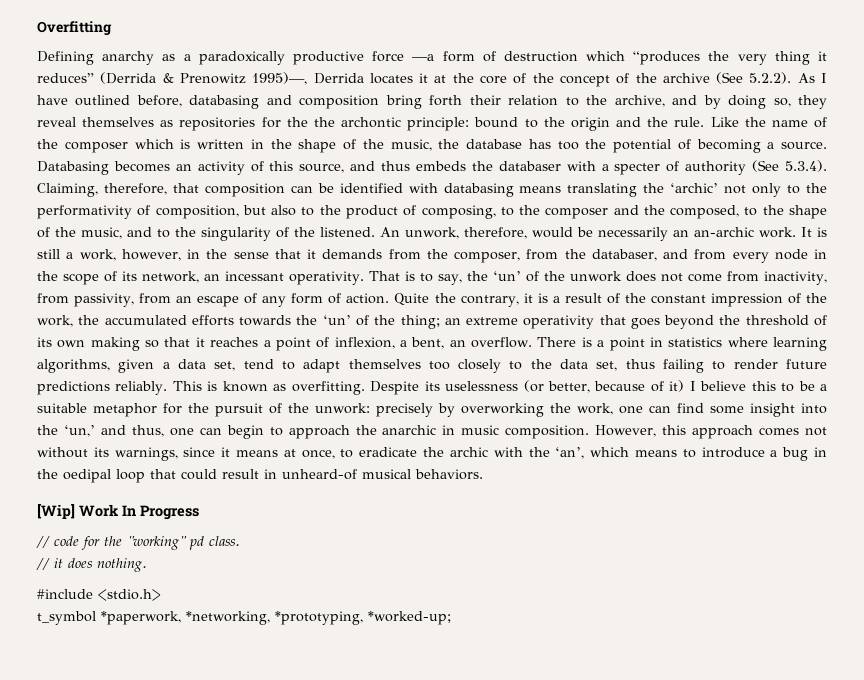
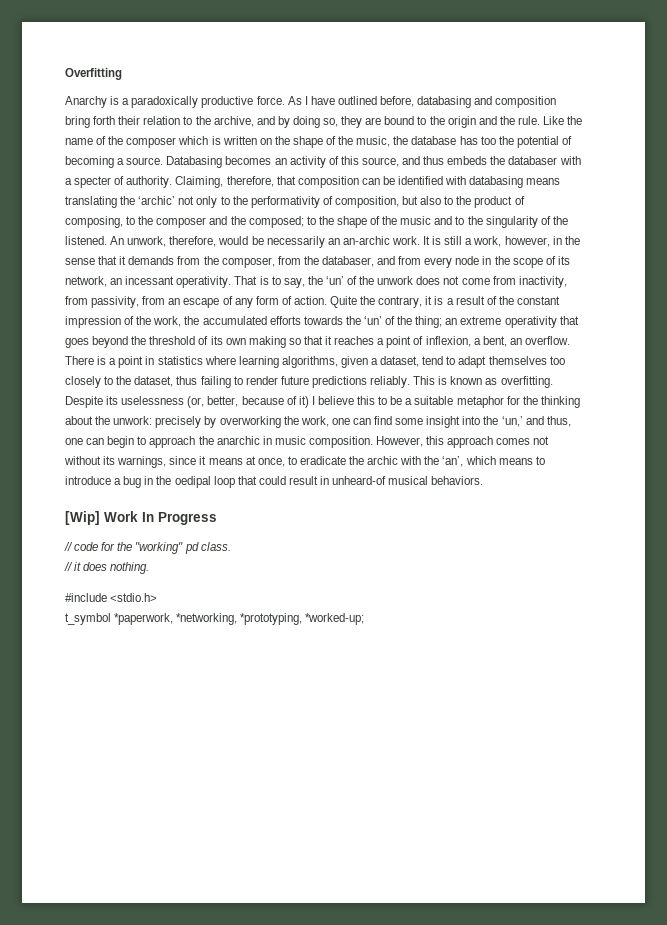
- Defining anarchy as a paradoxically productive force —a form of destruction which “produces the very thing it reduces” (Derrida & Prenowitz 1995)—, Derrida locates it at the core of the concept of the archive (See 5.2.2). As I have outlined before, databasing and composition bring forth their relation to the archive, and by doing so, they reveal themselves as repositories for the the archontic principle: bound to the origin and the rule.
+ Anarchy is a paradoxically productive force. As I have outlined before, databasing and composition bring forth their relation to the archive, and by doing so, they are bound to the origin and the rule.
- Like the name of the composer which is written in the shape of the music, the database has too the potential of becoming a source.
+ Like the name of the composer which is written on the shape of the music, the database has too the potential of becoming a source.
- Databasing becomes an activity of this source, and thus embeds the databaser with a specter of authority (See 5.3.4). Claiming, therefore, that composition can be identified with databasing means translating the ‘archic’ not only to the performativity of composition, but also to the product of composing, to the composer and the composed, to the shape of the music, and to the singularity of the listened.
+ Databasing becomes an activity of this source, and thus embeds the databaser with a specter of authority. Claiming, therefore, that composition can be identified with databasing means translating the ‘archic’ not only to the performativity of composition, but also to the product of composing, to the composer and the composed; to the shape of the music and to the singularity of the listened.
- There is a point in statistics where learning algorithms, given a data set, tend to adapt themselves too closely to the data set, thus failing to render future predictions reliably.
+ There is a point in statistics where learning algorithms, given a dataset, tend to adapt themselves too closely to the dataset, thus failing to render future predictions reliably.
- Despite its uselessness (or better, because of it) I believe this to be a suitable metaphor for the pursuit of the unwork: precisely by overworking the work, one can find some insight into the ‘un,’ and thus, one can begin to approach the anarchic in music composition.
+ Despite its uselessness (or, better, because of it) I believe this to be a suitable metaphor for the thinking about the unwork: precisely by overworking the work, one can find some insight into the ‘un,’ and thus, one can begin to approach the anarchic in music composition.

